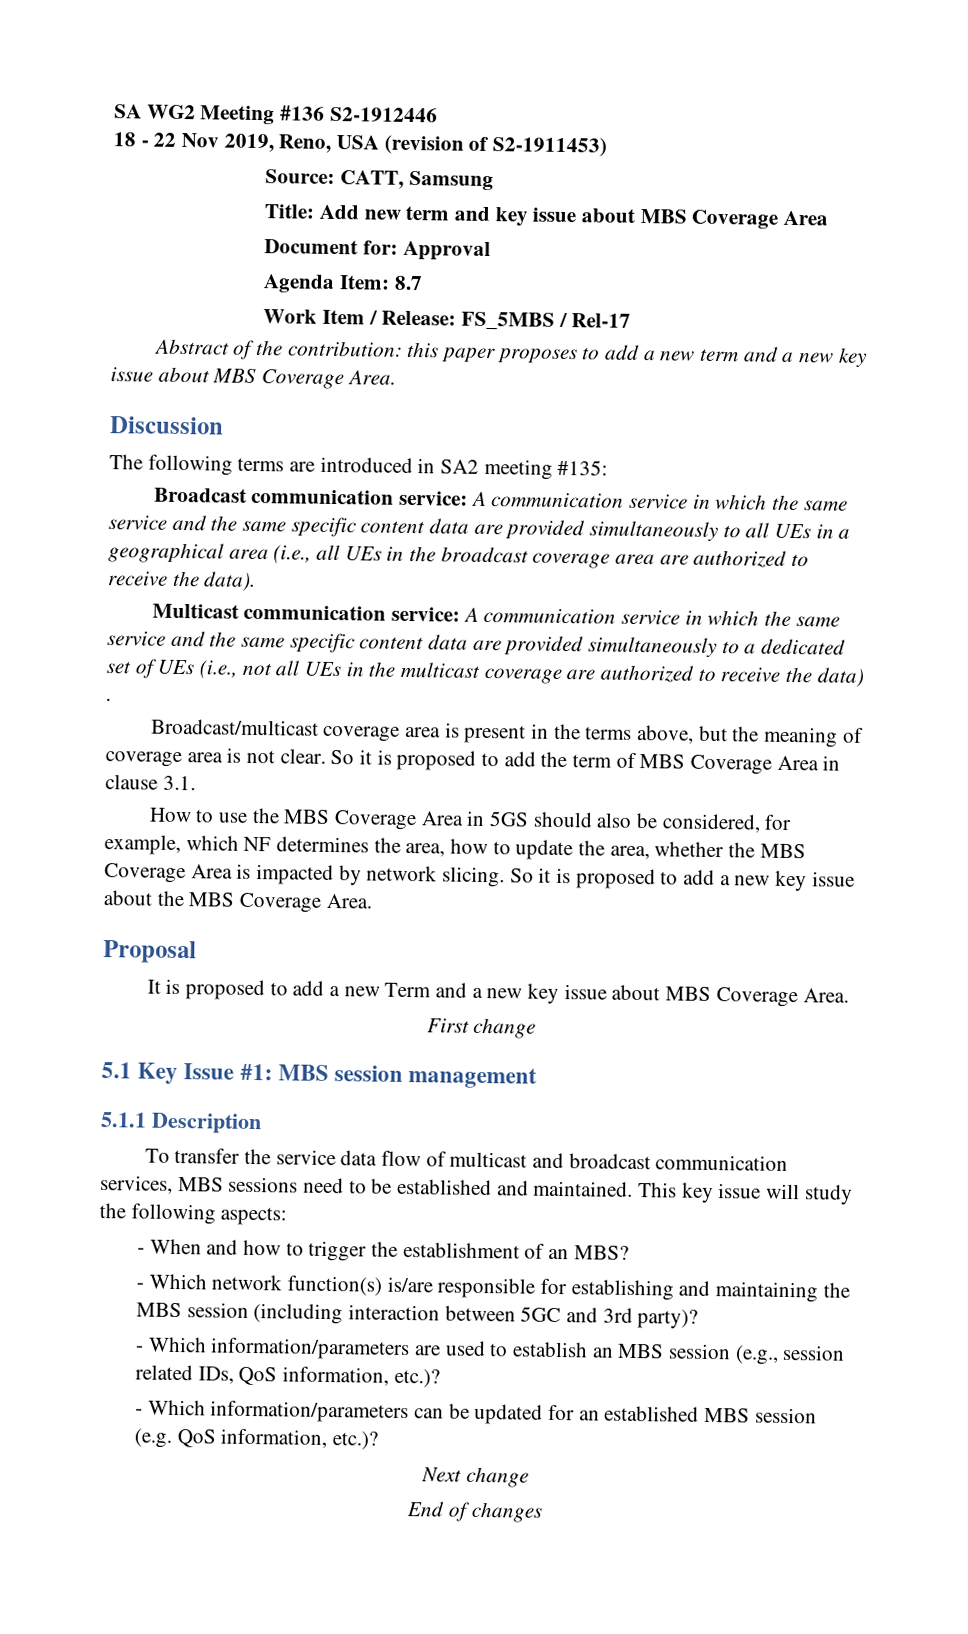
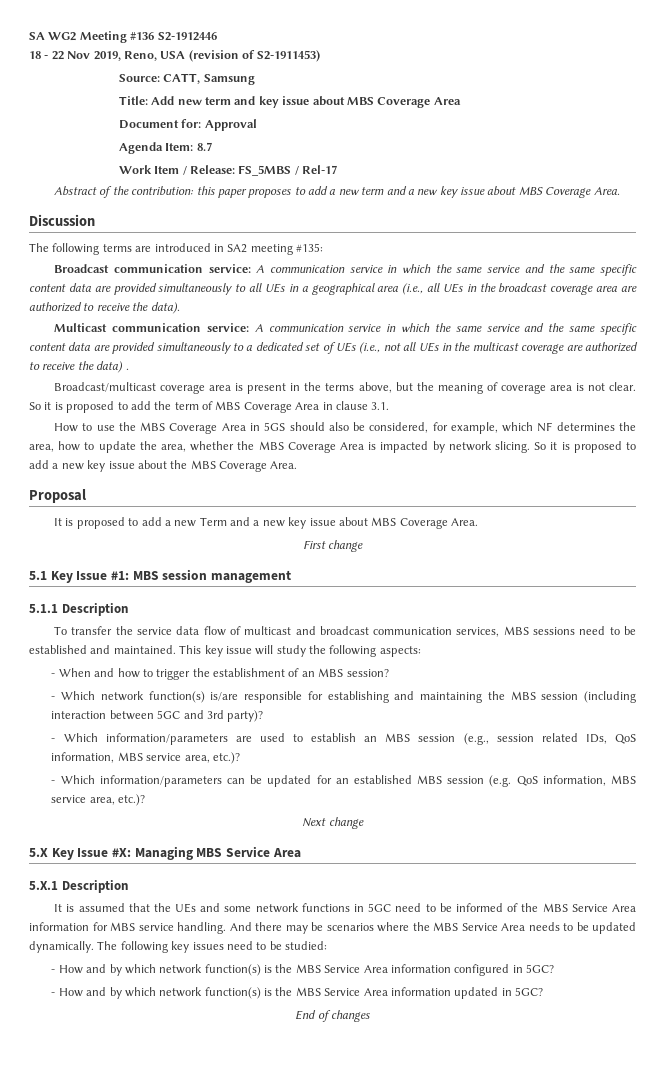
- - When and how to trigger the establishment of an MBS?
+ - When and how to trigger the establishment of an MBS session?
- - Which information/parameters are used to establish an MBS session (e.g., session related IDs, QoS information, etc.)?
+ - Which information/parameters are used to establish an MBS session (e.g., session related IDs, QoS information, MBS service area, etc.)?
- - Which information/parameters can be updated for an established MBS session (e.g. QoS information, etc.)?
+ - Which information/parameters can be updated for an established MBS session (e.g. QoS information, MBS service area, etc.)?
+ 5.X Key Issue #X: Managing MBS Service Area
+ 5.X.1 Description
+ It is assumed that the UEs and some network functions in 5GC need to be informed of the MBS Service Area information for MBS service handling. And there may be scenarios where the MBS Service Area needs to be updated dynamically. The following key issues need to be studied:
+ - How and by which network function(s) is the MBS Service Area information configured in 5GC?
+ - How and by which network function(s) is the MBS Service Area information updated in 5GC?

